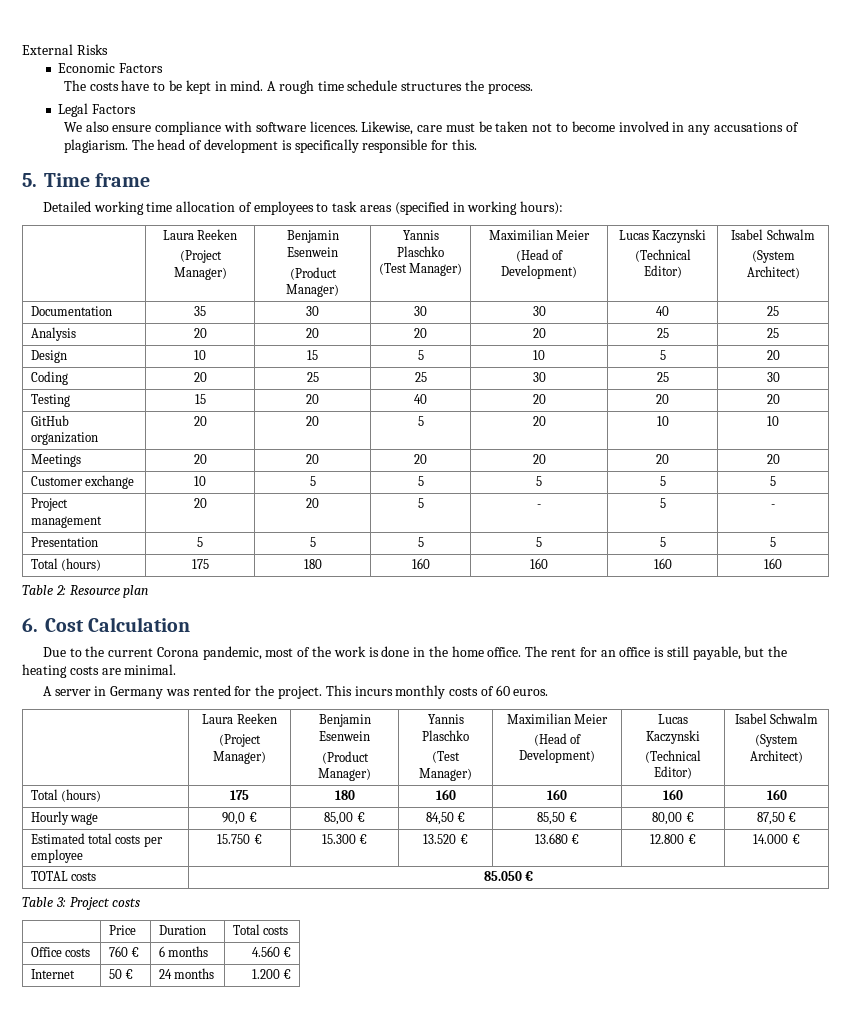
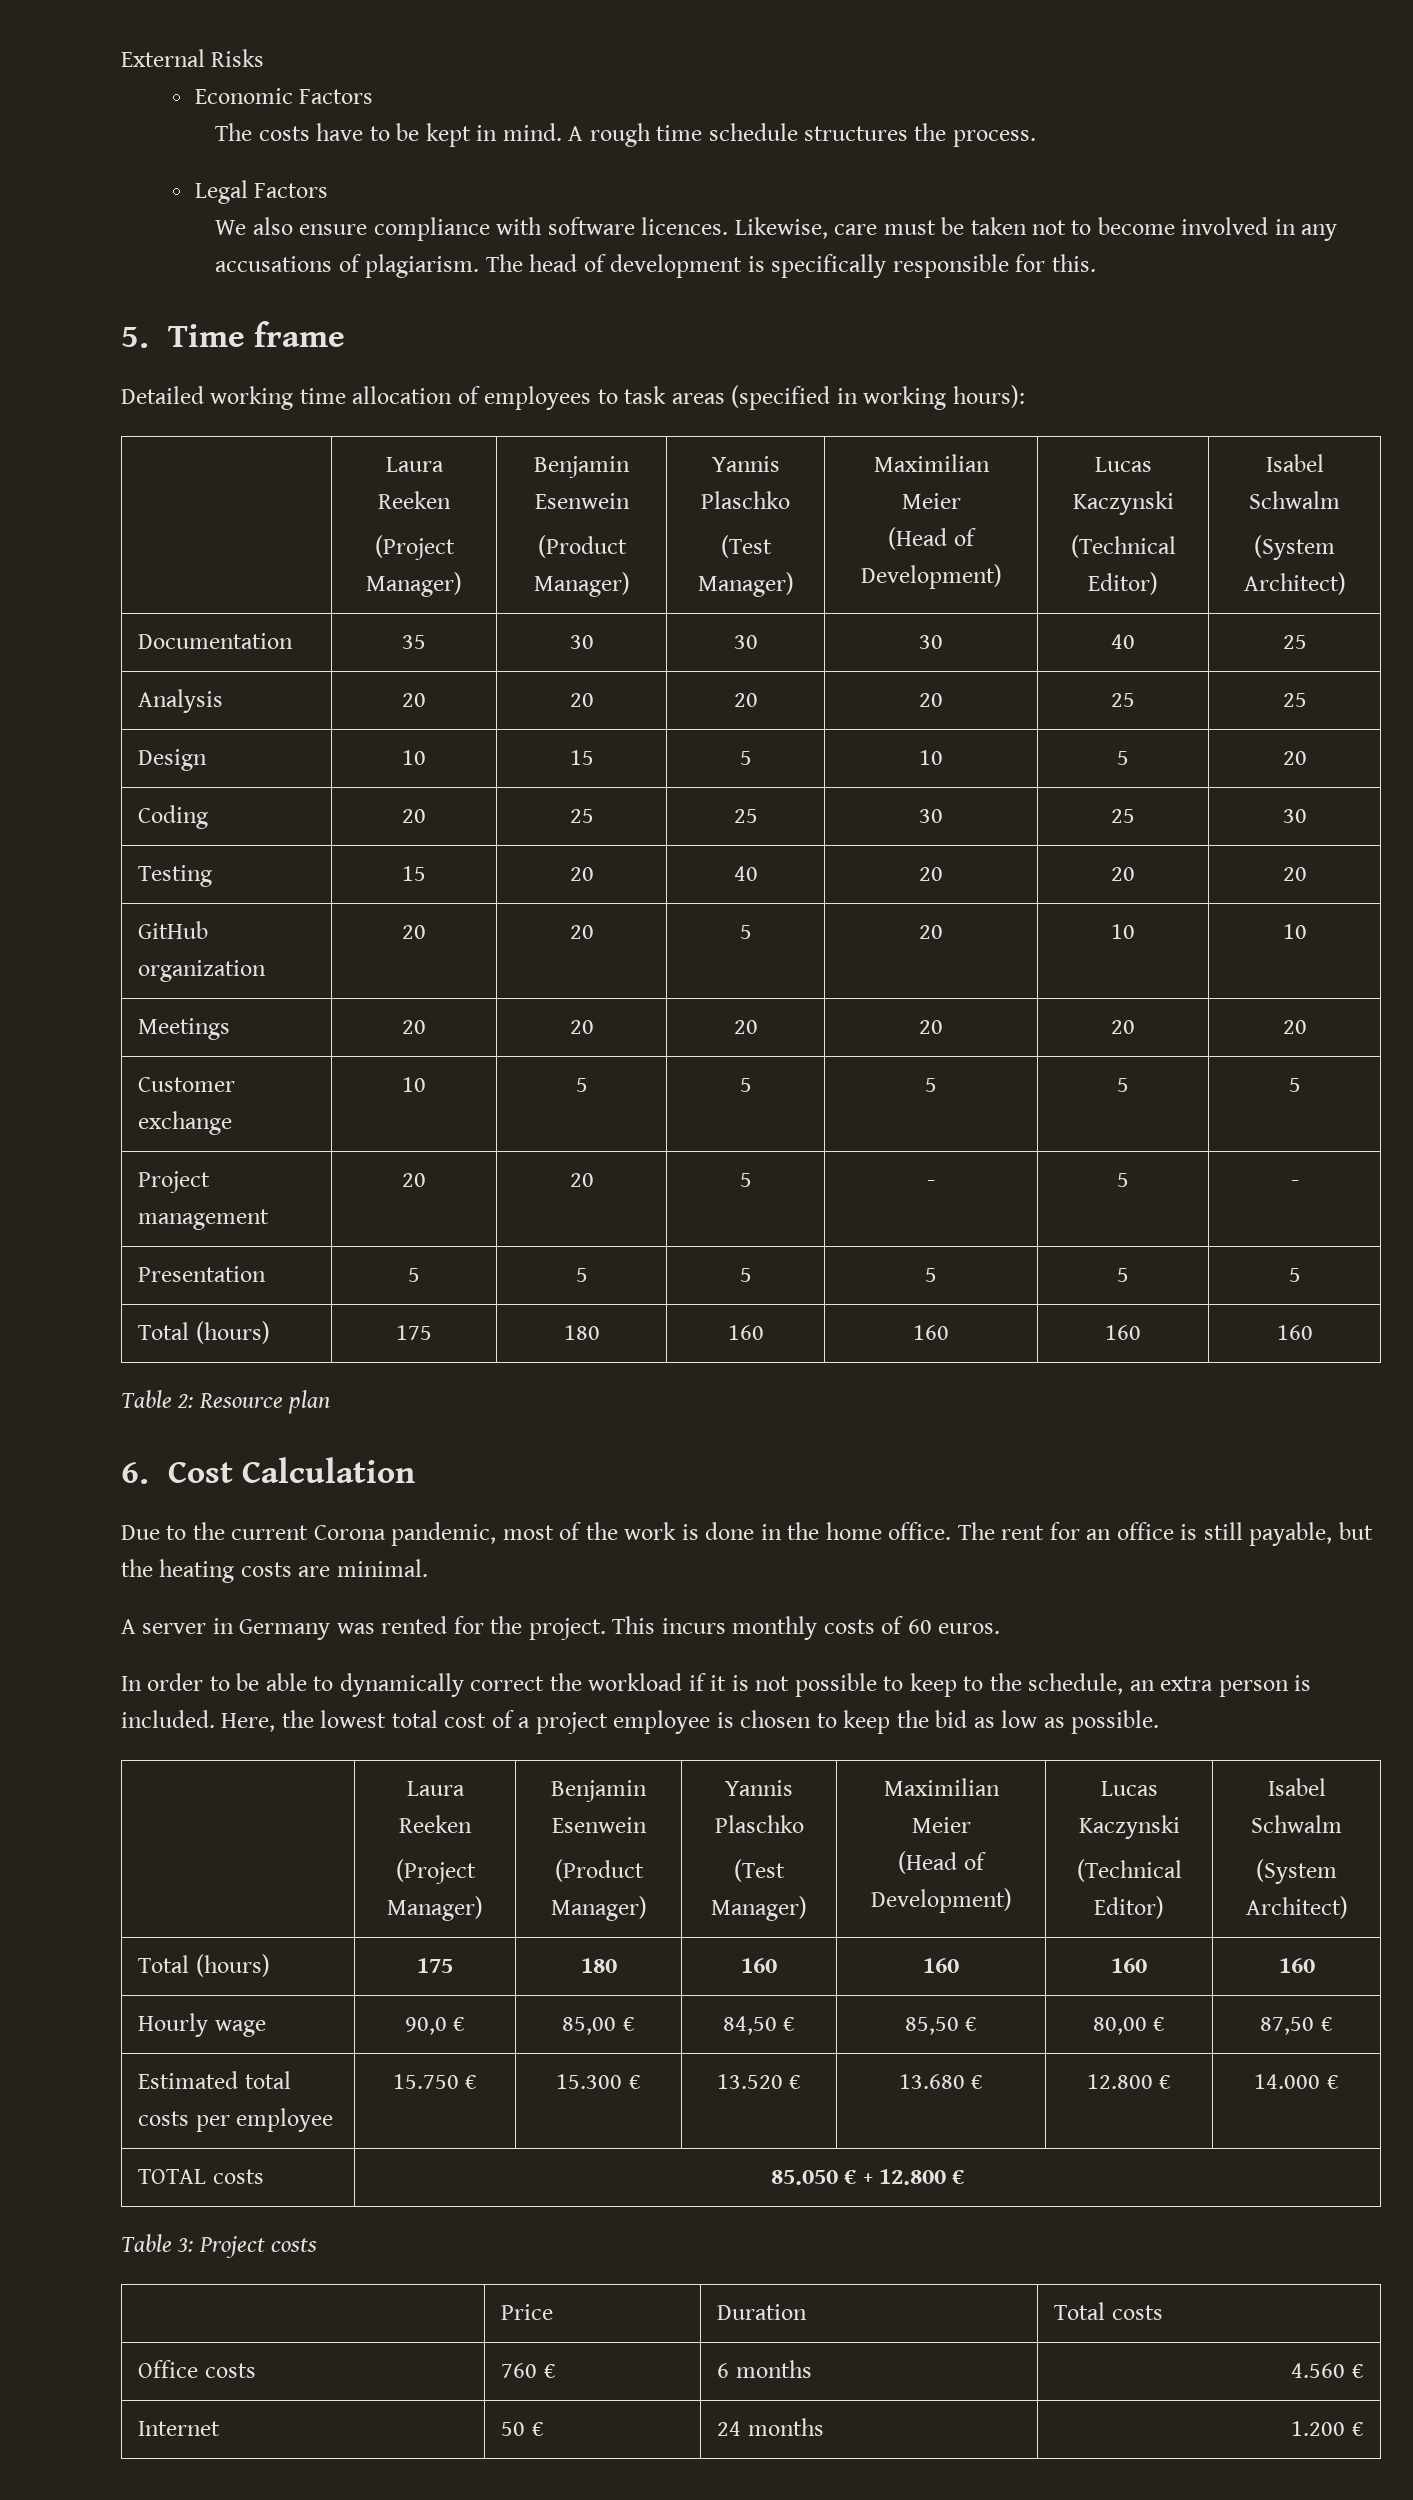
+ In order to be able to dynamically correct the workload if it is not possible to keep to the schedule, an extra person is included. Here, the lowest total cost of a project employee is chosen to keep the bid as low as possible.
- TOTAL costs | 85.050 €
+ TOTAL costs | 85.050 € + 12.800 €

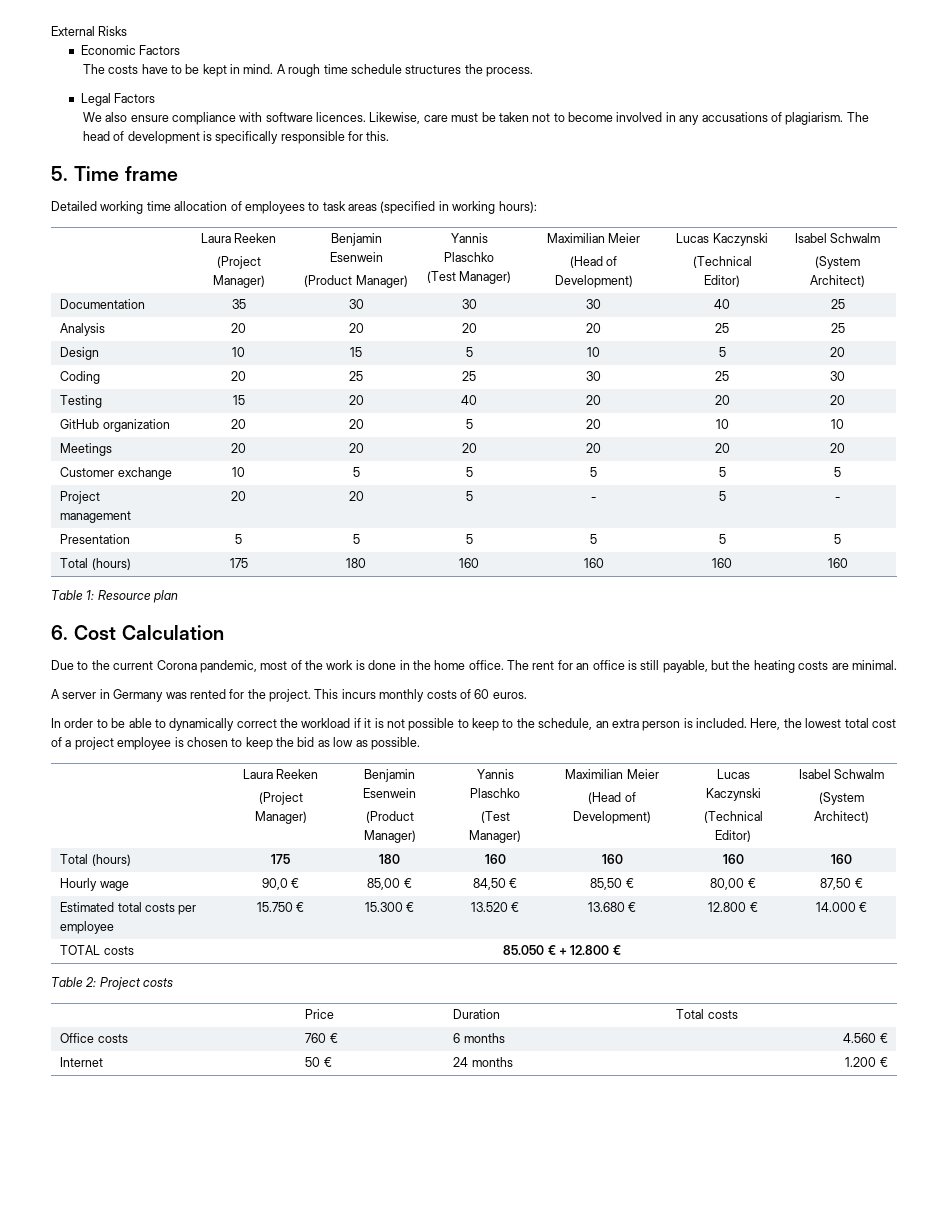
- Table 2: Resource plan
+ Table 1: Resource plan
- Table 3: Project costs
+ Table 2: Project costs

